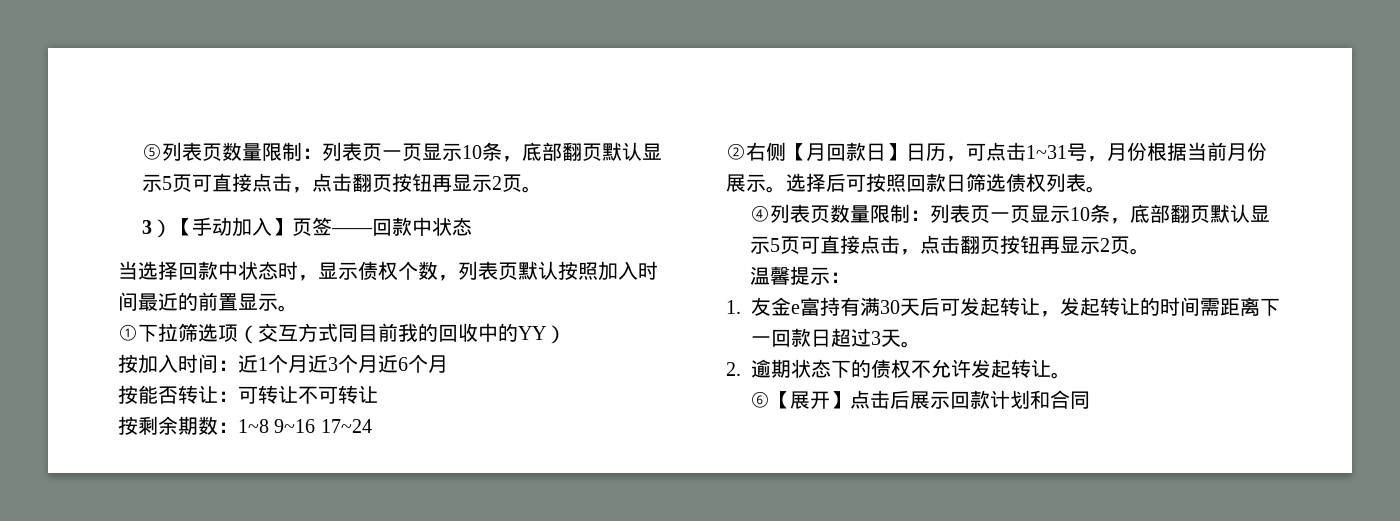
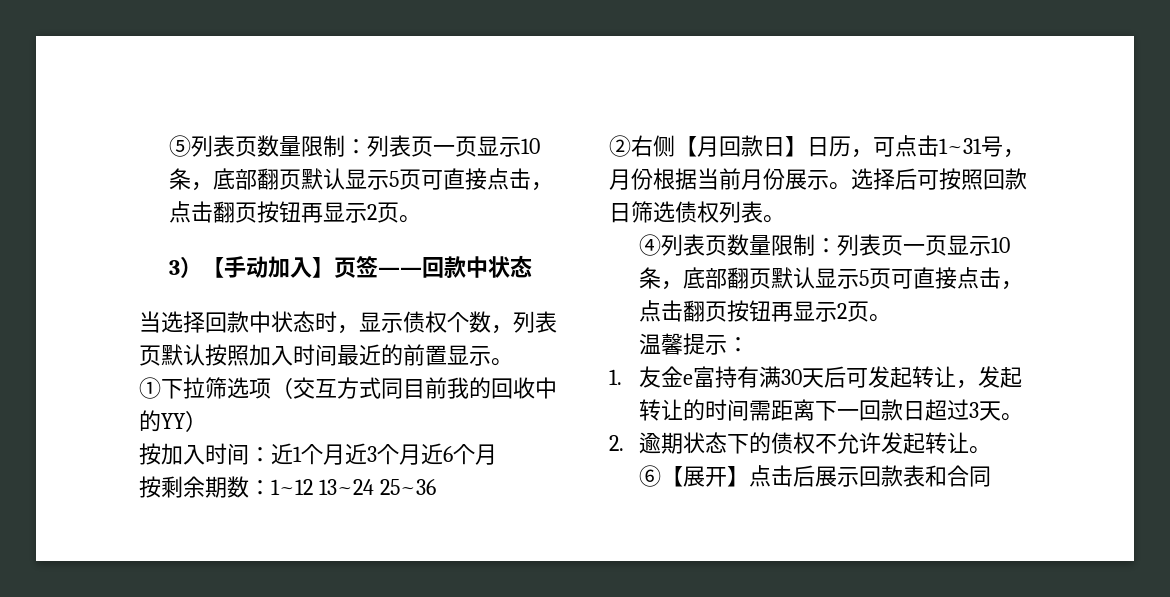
- 按能否转让：可转让不可转让
- 按剩余期数：1~8 9~16 17~24
+ 按剩余期数：1~12 13~24 25~36
- ⑥【展开】点击后展示回款计划和合同
+ ⑥【展开】点击后展示回款表和合同

